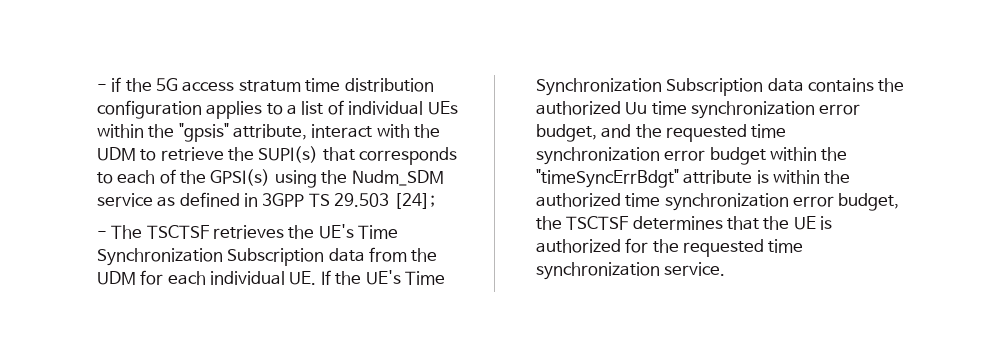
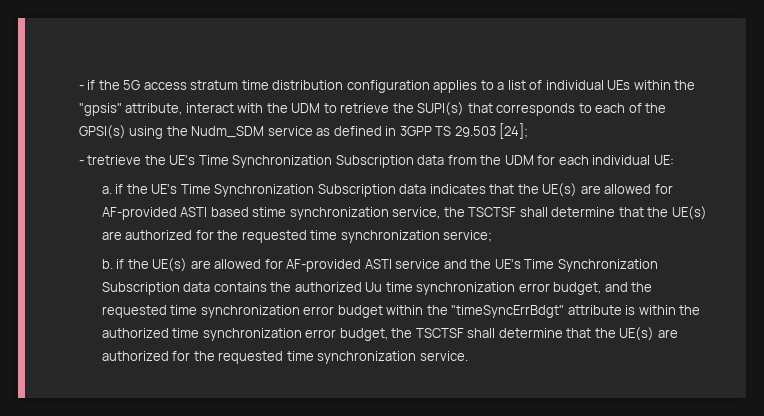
- - The TSCTSF retrieves the UE's Time Synchronization Subscription data from the UDM for each individual UE. If the UE's Time Synchronization Subscription data contains the authorized Uu time synchronization error budget, and the requested time synchronization error budget within the "timeSyncErrBdgt" attribute is within the authorized time synchronization error budget, the TSCTSF determines that the UE is authorized for the requested time synchronization service.
+ - tretrieve the UE's Time Synchronization Subscription data from the UDM for each individual UE:
+ a. if the UE's Time Synchronization Subscription data indicates that the UE(s) are allowed for AF-provided ASTI based stime synchronization service, the TSCTSF shall determine that the UE(s) are authorized for the requested time synchronization service;
+ b. if the UE(s) are allowed for AF-provided ASTI service and the UE's Time Synchronization Subscription data contains the authorized Uu time synchronization error budget, and the requested time synchronization error budget within the "timeSyncErrBdgt" attribute is within the authorized time synchronization error budget, the TSCTSF shall determine that the UE(s) are authorized for the requested time synchronization service.

